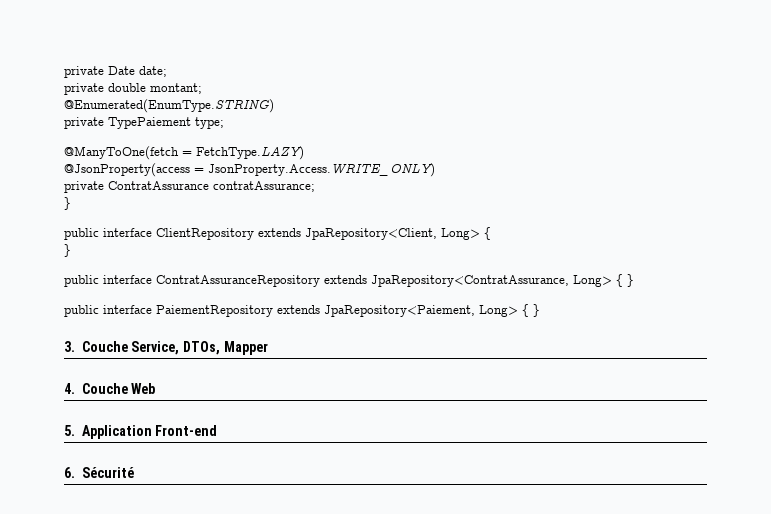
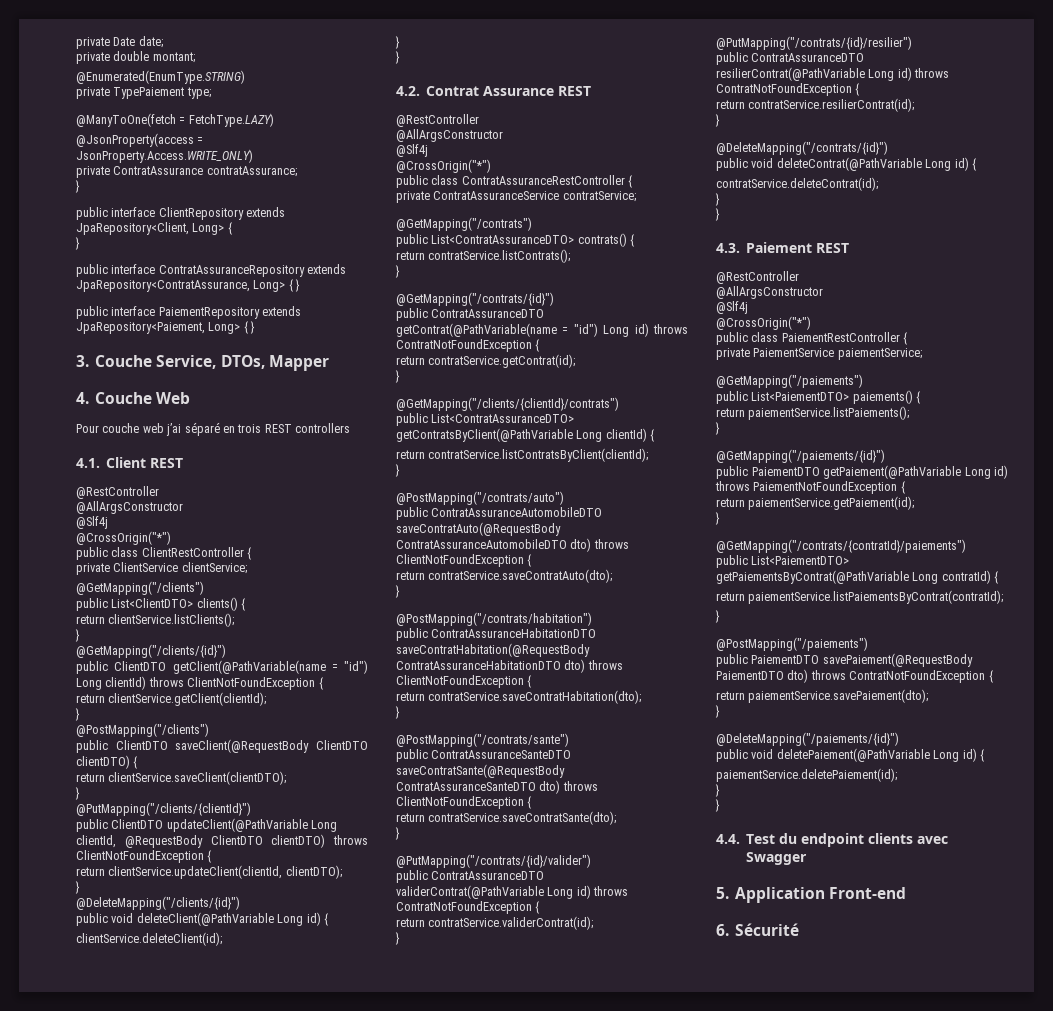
+ Pour couche web j’ai séparé en trois REST controllers
+ 4.1. Client REST
+ @RestController
+ @AllArgsConstructor
+ @Slf4j
+ @CrossOrigin("*")
+ public class ClientRestController {
+ private ClientService clientService;
+ @GetMapping("/clients")
+ public List<ClientDTO> clients() {
+ return clientService.listClients();
+ }
+ @GetMapping("/clients/{id}")
+ public ClientDTO getClient(@PathVariable(name = "id") Long clientId) throws ClientNotFoundException {
+ return clientService.getClient(clientId);
+ }
+ @PostMapping("/clients")
+ public ClientDTO saveClient(@RequestBody ClientDTO clientDTO) {
+ return clientService.saveClient(clientDTO);
+ }
+ @PutMapping("/clients/{clientId}")
+ public ClientDTO updateClient(@PathVariable Long clientId, @RequestBody ClientDTO clientDTO) throws ClientNotFoundException {
+ return clientService.updateClient(clientId, clientDTO);
+ }
+ @DeleteMapping("/clients/{id}")
+ public void deleteClient(@PathVariable Long id) {
+ clientService.deleteClient(id);
+ }
+ }
+ 4.2. Contrat Assurance REST
+ @RestController
+ @AllArgsConstructor
+ @Slf4j
+ @CrossOrigin("*")
+ public class ContratAssuranceRestController {
+ private ContratAssuranceService contratService;
+ @GetMapping("/contrats")
+ public List<ContratAssuranceDTO> contrats() {
+ return contratService.listContrats();
+ }
+ @GetMapping("/contrats/{id}")
+ public ContratAssuranceDTO getContrat(@PathVariable(name = "id") Long id) throws ContratNotFoundException {
+ return contratService.getContrat(id);
+ }
+ @GetMapping("/clients/{clientId}/contrats")
+ public List<ContratAssuranceDTO> getContratsByClient(@PathVariable Long clientId) {
+ return contratService.listContratsByClient(clientId);
+ }
+ @PostMapping("/contrats/auto")
+ public ContratAssuranceAutomobileDTO saveContratAuto(@RequestBody ContratAssuranceAutomobileDTO dto) throws ClientNotFoundException {
+ return contratService.saveContratAuto(dto);
+ }
+ @PostMapping("/contrats/habitation")
+ public ContratAssuranceHabitationDTO saveContratHabitation(@RequestBody ContratAssuranceHabitationDTO dto) throws ClientNotFoundException {
+ return contratService.saveContratHabitation(dto);
+ }
+ @PostMapping("/contrats/sante")
+ public ContratAssuranceSanteDTO saveContratSante(@RequestBody ContratAssuranceSanteDTO dto) throws ClientNotFoundException {
+ return contratService.saveContratSante(dto);
+ }
+ @PutMapping("/contrats/{id}/valider")
+ public ContratAssuranceDTO validerContrat(@PathVariable Long id) throws ContratNotFoundException {
+ return contratService.validerContrat(id);
+ }
+ @PutMapping("/contrats/{id}/resilier")
+ public ContratAssuranceDTO resilierContrat(@PathVariable Long id) throws ContratNotFoundException {
+ return contratService.resilierContrat(id);
+ }
+ @DeleteMapping("/contrats/{id}")
+ public void deleteContrat(@PathVariable Long id) {
+ contratService.deleteContrat(id);
+ }
+ }
+ 4.3. Paiement REST
+ @RestController
+ @AllArgsConstructor
+ @Slf4j
+ @CrossOrigin("*")
+ public class PaiementRestController {
+ private PaiementService paiementService;
+ @GetMapping("/paiements")
+ public List<PaiementDTO> paiements() {
+ return paiementService.listPaiements();
+ }
+ @GetMapping("/paiements/{id}")
+ public PaiementDTO getPaiement(@PathVariable Long id) throws PaiementNotFoundException {
+ return paiementService.getPaiement(id);
+ }
+ @GetMapping("/contrats/{contratId}/paiements")
+ public List<PaiementDTO> getPaiementsByContrat(@PathVariable Long contratId) {
+ return paiementService.listPaiementsByContrat(contratId);
+ }
+ @PostMapping("/paiements")
+ public PaiementDTO savePaiement(@RequestBody PaiementDTO dto) throws ContratNotFoundException {
+ return paiementService.savePaiement(dto);
+ }
+ @DeleteMapping("/paiements/{id}")
+ public void deletePaiement(@PathVariable Long id) {
+ paiementService.deletePaiement(id);
+ }
+ }
+ 4.4. Test du endpoint clients avec Swagger

